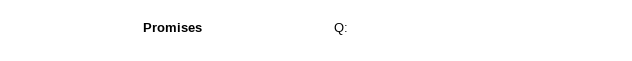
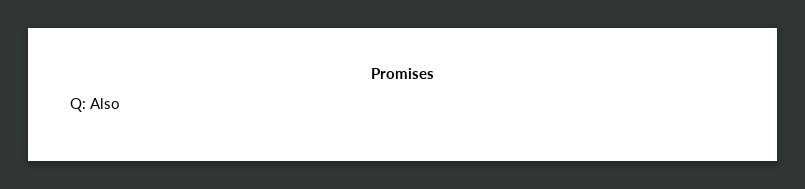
- Q:
+ Q: Also

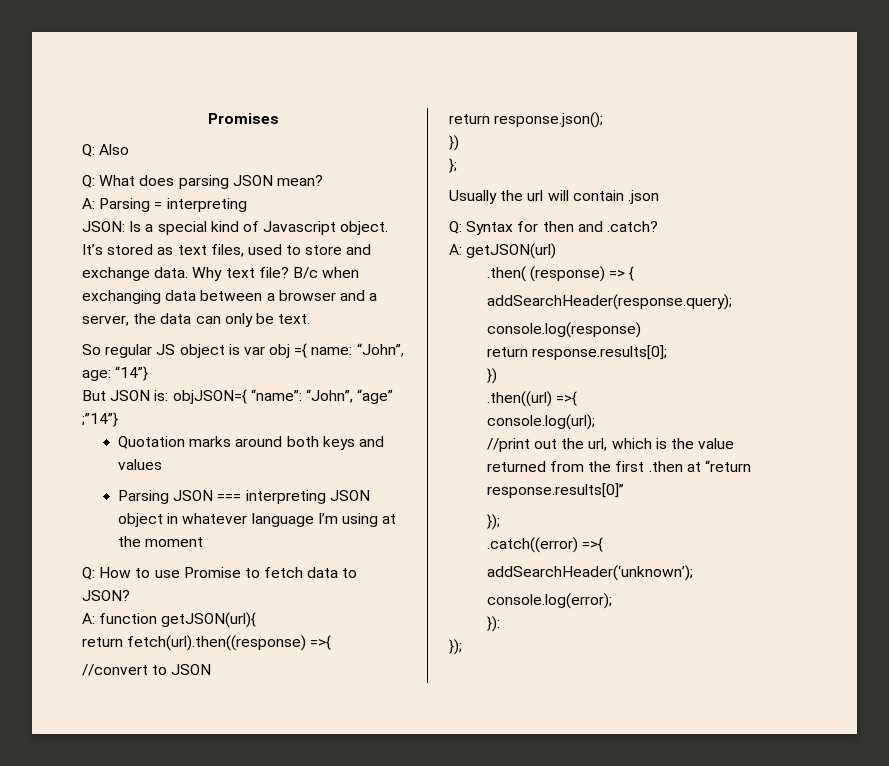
+ Q: What does parsing JSON mean?
+ A: Parsing = interpreting
+ JSON: Is a special kind of Javascript object. It’s stored as text files, used to store and exchange data. Why text file? B/c when exchanging data between a browser and a server, the data can only be text.
+ So regular JS object is var obj ={ name: “John”, age: “14”}
+ But JSON is: objJSON={ “name”: “John”, “age” ;”14”}
+ Quotation marks around both keys and values
+ Parsing JSON === interpreting JSON object in whatever language I’m using at the moment
+ Q: How to use Promise to fetch data to JSON?
+ A: function getJSON(url){
+ return fetch(url).then((response) =>{
+ //convert to JSON
+ return response.json();
+ })
+ };
+ Usually the url will contain .json
+ Q: Syntax for then and .catch?
+ A: getJSON(url)
+ .then( (response) => {
+ addSearchHeader(response.query);
+ console.log(response)
+ return response.results[0];
+ })
+ .then((url) =>{
+ console.log(url);
+ //print out the url, which is the value returned from the first .then at “return response.results[0]”
+ });
+ .catch((error) =>{
+ addSearchHeader(‘unknown’);
+ console.log(error);
+ }):
+ });

